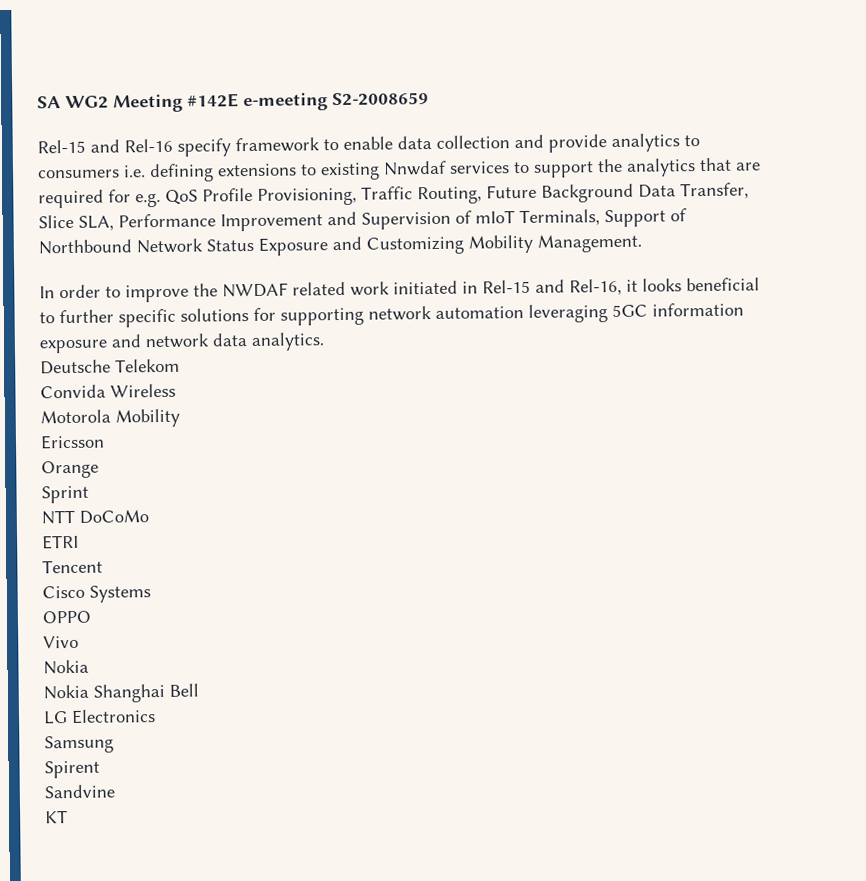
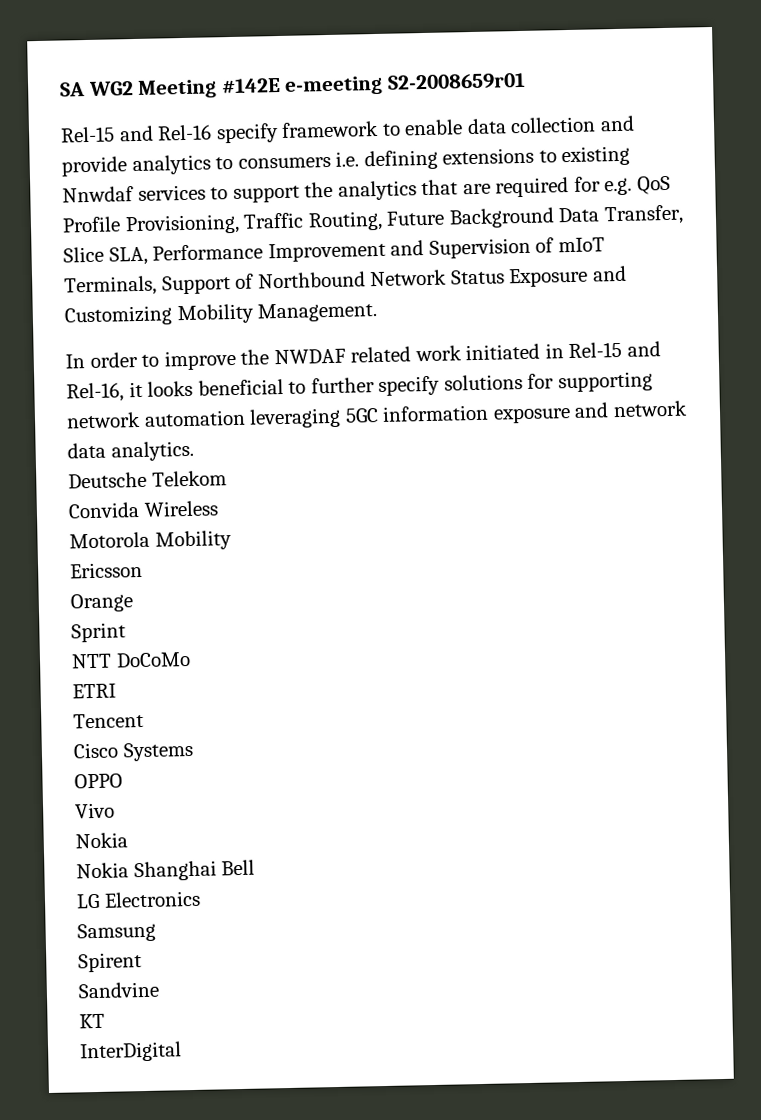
- SA WG2 Meeting #142E e-meeting S2-2008659
+ SA WG2 Meeting #142E e-meeting S2-2008659r01
- In order to improve the NWDAF related work initiated in Rel-15 and Rel-16, it looks beneficial to further specific solutions for supporting network automation leveraging 5GC information exposure and network data analytics.
+ In order to improve the NWDAF related work initiated in Rel-15 and Rel-16, it looks beneficial to further specify solutions for supporting network automation leveraging 5GC information exposure and network data analytics.
+ InterDigital

